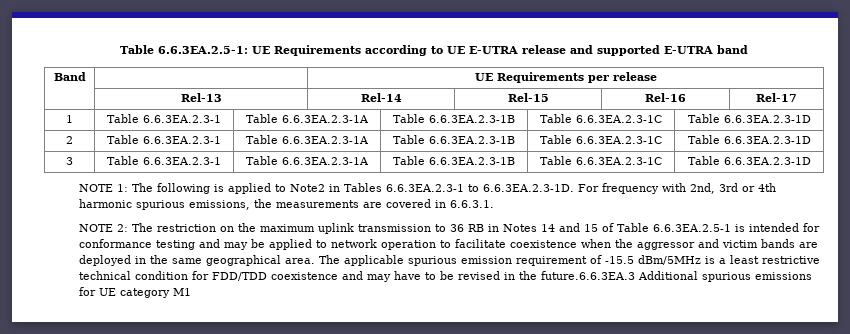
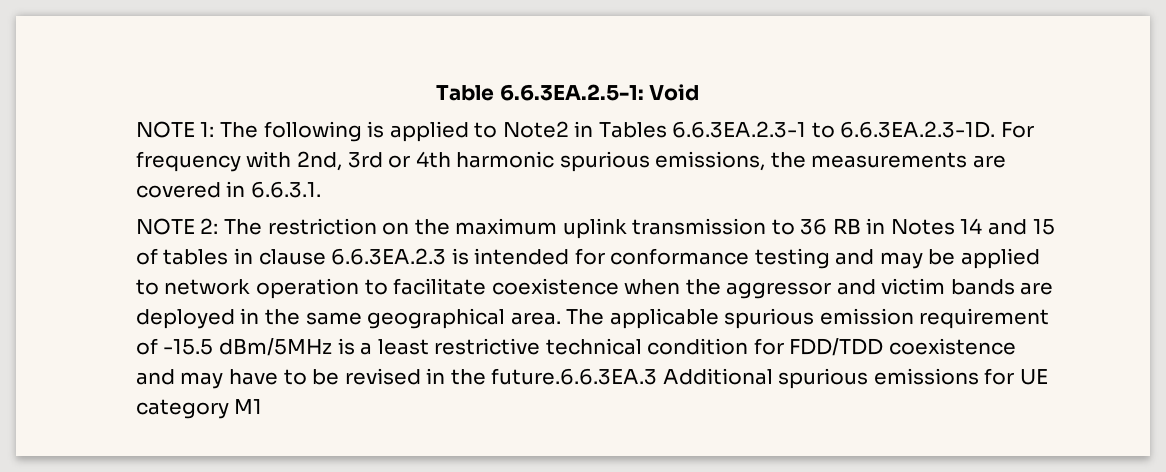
- Table 6.6.3EA.2.5-1: UE Requirements according to UE E-UTRA release and supported E-UTRA band
- Band | | UE Requirements per release
- | Rel-13 | Rel-14 | Rel-15 | Rel-16 | Rel-17
- 1 | Table 6.6.3EA.2.3-1 | Table 6.6.3EA.2.3-1A | Table 6.6.3EA.2.3-1B | Table 6.6.3EA.2.3-1C | Table 6.6.3EA.2.3-1D
- 2 | Table 6.6.3EA.2.3-1 | Table 6.6.3EA.2.3-1A | Table 6.6.3EA.2.3-1B | Table 6.6.3EA.2.3-1C | Table 6.6.3EA.2.3-1D
- 3 | Table 6.6.3EA.2.3-1 | Table 6.6.3EA.2.3-1A | Table 6.6.3EA.2.3-1B | Table 6.6.3EA.2.3-1C | Table 6.6.3EA.2.3-1D
+ Table 6.6.3EA.2.5-1: Void
- NOTE 2: The restriction on the maximum uplink transmission to 36 RB in Notes 14 and 15 of Table 6.6.3EA.2.5-1 is intended for conformance testing and may be applied to network operation to facilitate coexistence when the aggressor and victim bands are deployed in the same geographical area.
+ NOTE 2: The restriction on the maximum uplink transmission to 36 RB in Notes 14 and 15 of tables in clause 6.6.3EA.2.3 is intended for conformance testing and may be applied to network operation to facilitate coexistence when the aggressor and victim bands are deployed in the same geographical area.

